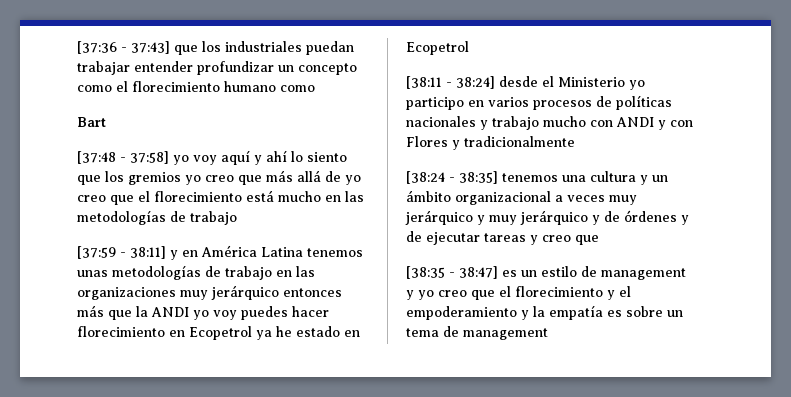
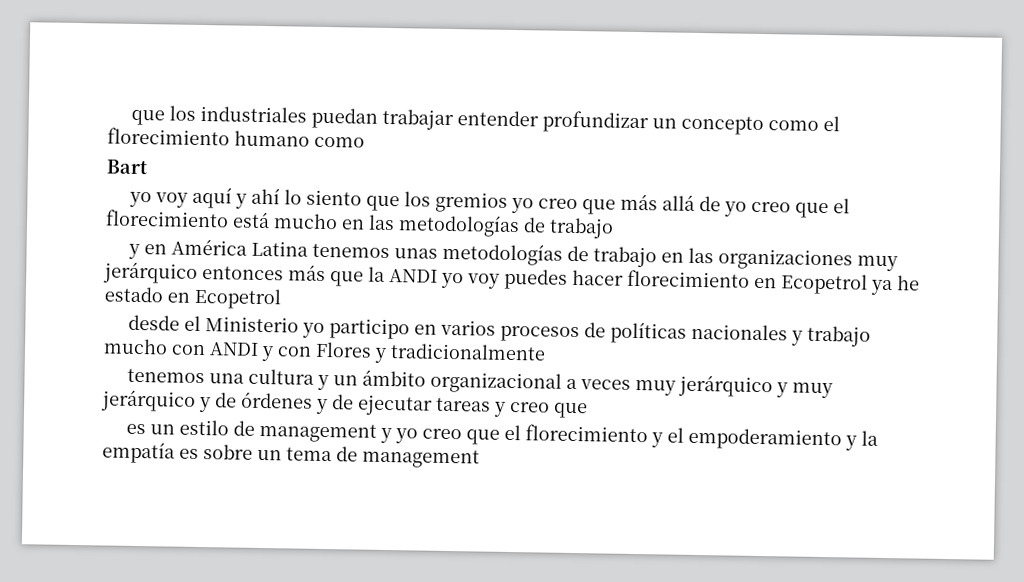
- [37:36 - 37:43] que los industriales puedan trabajar entender profundizar un concepto como el florecimiento humano como
+ que los industriales puedan trabajar entender profundizar un concepto como el florecimiento humano como
- [37:48 - 37:58] yo voy aquí y ahí lo siento que los gremios yo creo que más allá de yo creo que el florecimiento está mucho en las metodologías de trabajo
+ yo voy aquí y ahí lo siento que los gremios yo creo que más allá de yo creo que el florecimiento está mucho en las metodologías de trabajo
- [37:59 - 38:11] y en América Latina tenemos unas metodologías de trabajo en las organizaciones muy jerárquico entonces más que la ANDI yo voy puedes hacer florecimiento en Ecopetrol ya he estado en Ecopetrol
+ y en América Latina tenemos unas metodologías de trabajo en las organizaciones muy jerárquico entonces más que la ANDI yo voy puedes hacer florecimiento en Ecopetrol ya he estado en Ecopetrol
- [38:11 - 38:24] desde el Ministerio yo participo en varios procesos de políticas nacionales y trabajo mucho con ANDI y con Flores y tradicionalmente
+ desde el Ministerio yo participo en varios procesos de políticas nacionales y trabajo mucho con ANDI y con Flores y tradicionalmente
- [38:24 - 38:35] tenemos una cultura y un ámbito organizacional a veces muy jerárquico y muy jerárquico y de órdenes y de ejecutar tareas y creo que
+ tenemos una cultura y un ámbito organizacional a veces muy jerárquico y muy jerárquico y de órdenes y de ejecutar tareas y creo que
- [38:35 - 38:47] es un estilo de management y yo creo que el florecimiento y el empoderamiento y la empatía es sobre un tema de management
+ es un estilo de management y yo creo que el florecimiento y el empoderamiento y la empatía es sobre un tema de management

